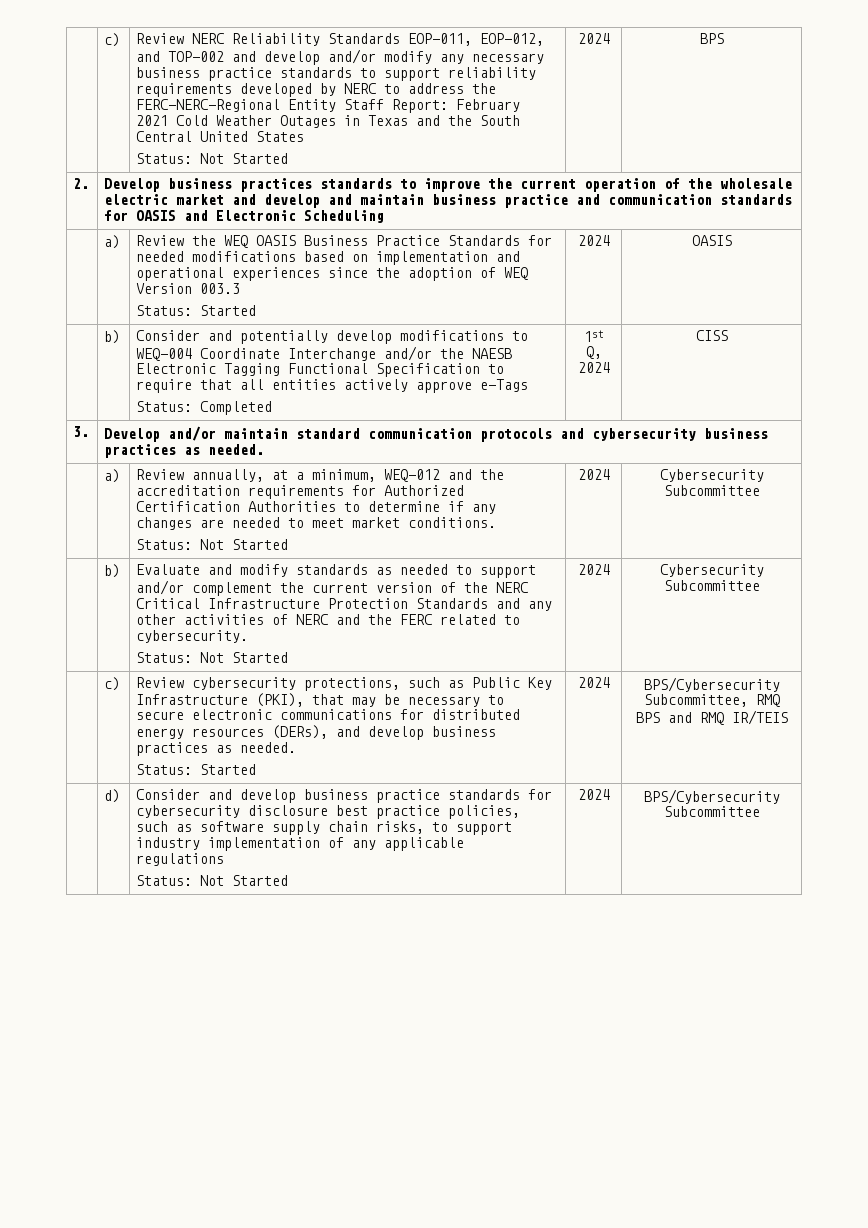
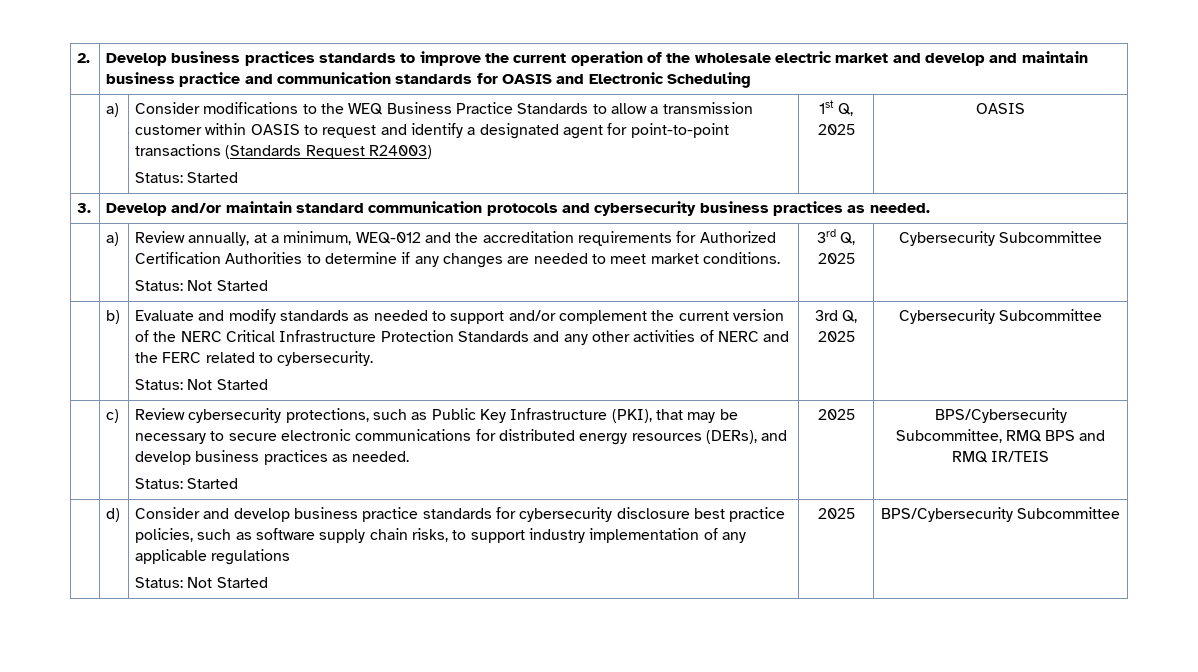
- c) | Review NERC Reliability Standards EOP-011, EOP-012, and TOP-002 and develop and/or modify any necessary business practice standards to support reliability requirements developed by NERC to address the FERC-NERC-Regional Entity Staff Report: February 2021 Cold Weather Outages in Texas and the South Central United States
- Status: Not Started | 2024 | BPS
- | a) | Review the WEQ OASIS Business Practice Standards for needed modifications based on implementation and operational experiences since the adoption of WEQ Version 003.3
- Status: Started | 2024 | OASIS
- | b) | Consider and potentially develop modifications to WEQ-004 Coordinate Interchange and/or the NAESB Electronic Tagging Functional Specification to require that all entities actively approve e-Tags
- Status: Completed | 1st Q, 2024 | CISS
+ | a) | Consider modifications to the WEQ Business Practice Standards to allow a transmission customer within OASIS to request and identify a designated agent for point-to-point transactions (Standards Request R24003)
+ Status: Started | 1st Q, 2025 | OASIS
  | a) | Review annually, at a minimum, WEQ-012 and the accreditation requirements for Authorized Certification Authorities to determine if any changes are needed to meet market conditions.
- Status: Not Started | 2024 | Cybersecurity Subcommittee
+ Status: Not Started | 3rd Q, 2025 | Cybersecurity Subcommittee
  Evaluate and modify standards as needed to support and/or complement the current version of the NERC Critical Infrastructure Protection Standards and any other activities of NERC and the FERC related to cybersecurity.
- Status: Not Started | 2024
+ Status: Not Started | 3rd Q, 2025
  | c) | Review cybersecurity protections, such as Public Key Infrastructure (PKI), that may be necessary to secure electronic communications for distributed energy resources (DERs), and develop business practices as needed.
- Status: Started | 2024 | BPS/Cybersecurity Subcommittee, RMQ BPS and RMQ IR/TEIS
+ Status: Started | 2025 | BPS/Cybersecurity Subcommittee, RMQ BPS and RMQ IR/TEIS
  | d) | Consider and develop business practice standards for cybersecurity disclosure best practice policies, such as software supply chain risks, to support industry implementation of any applicable regulations
- Status: Not Started | 2024 | BPS/Cybersecurity Subcommittee
+ Status: Not Started | 2025 | BPS/Cybersecurity Subcommittee

